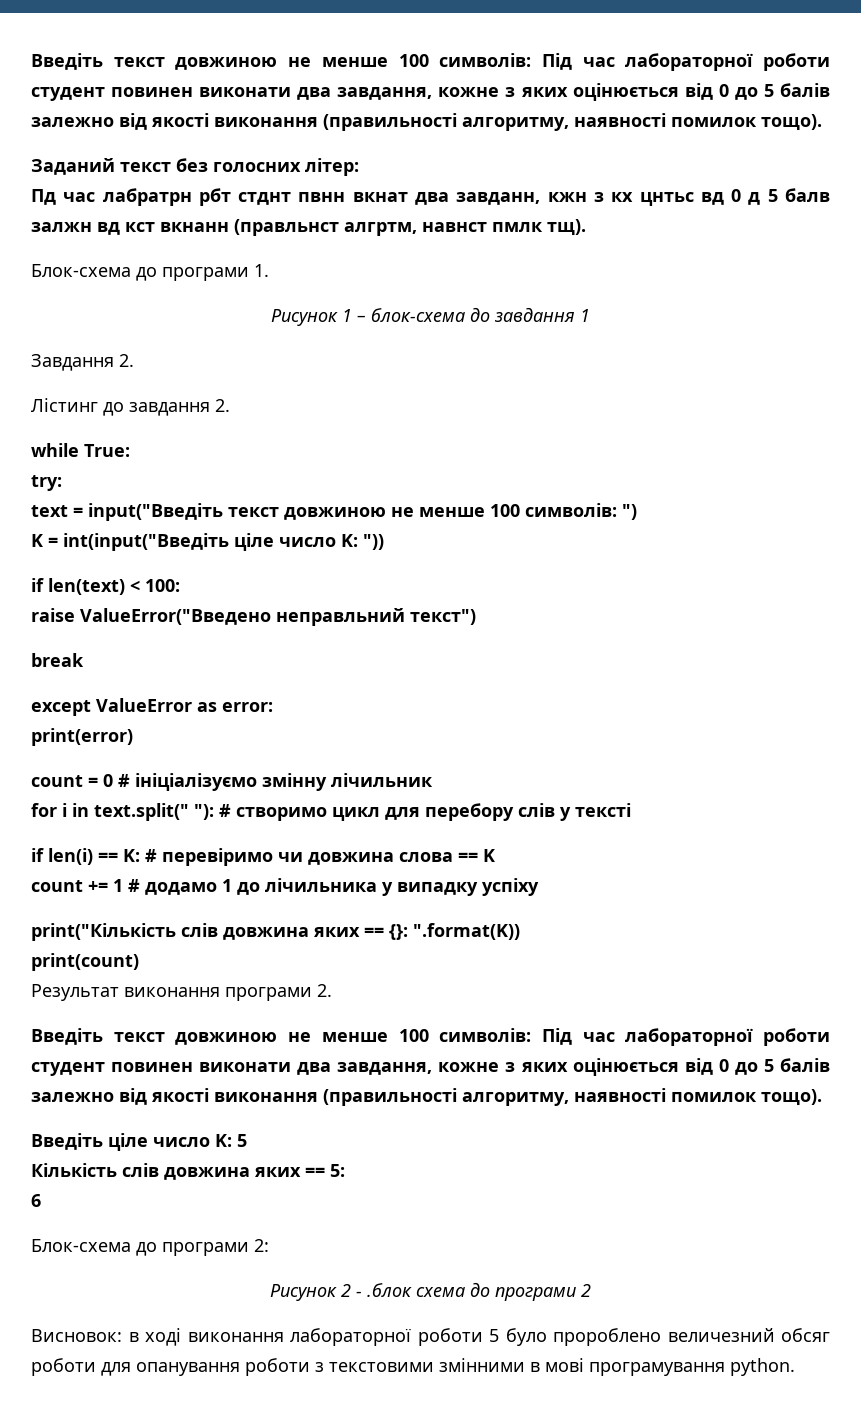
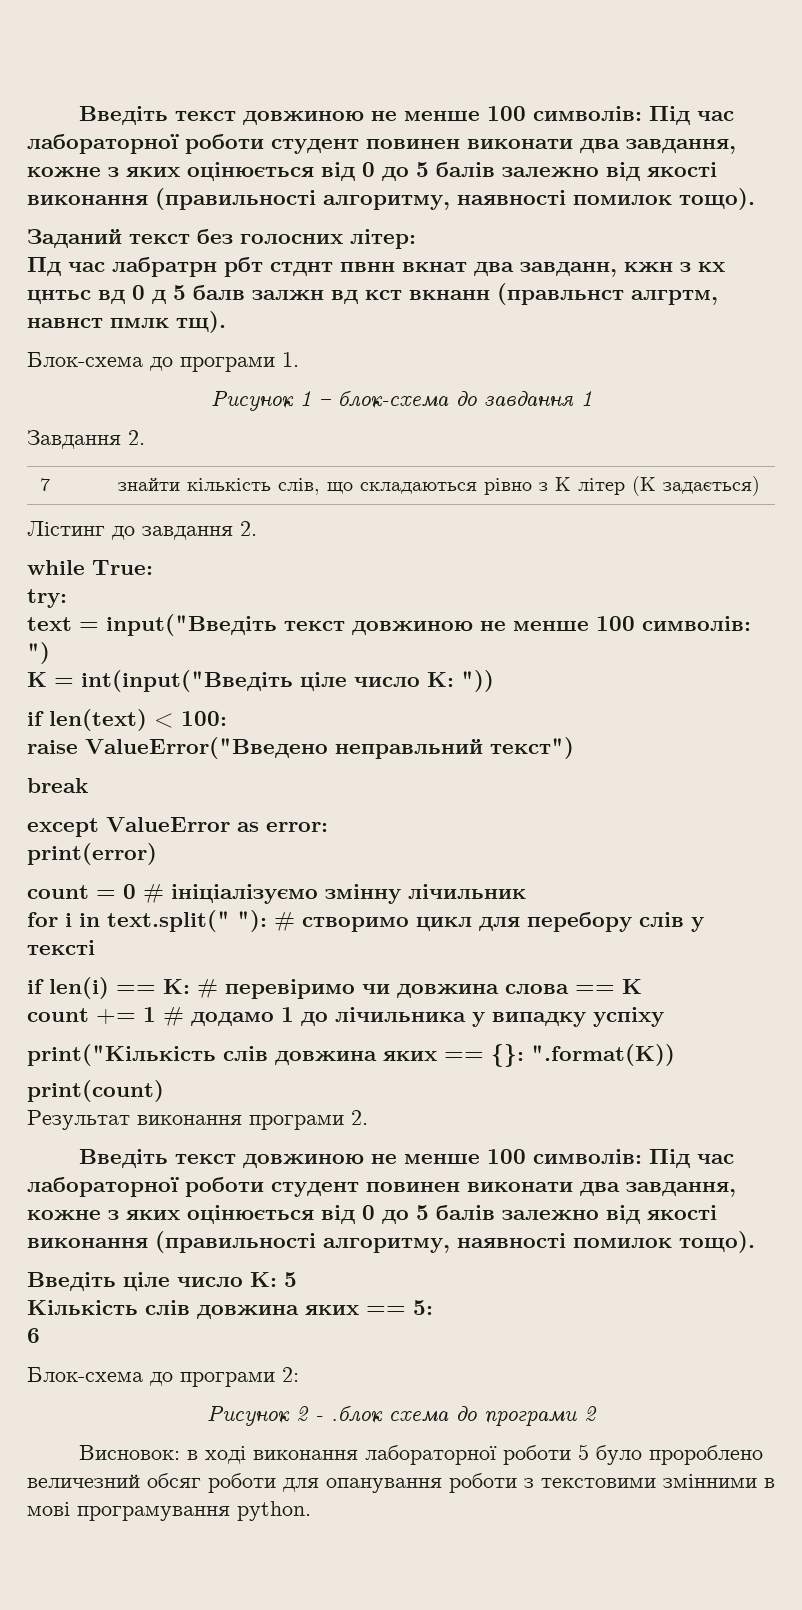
+ 7 | знайти кількість слів, що складаються рівно з K літер (K задається)

